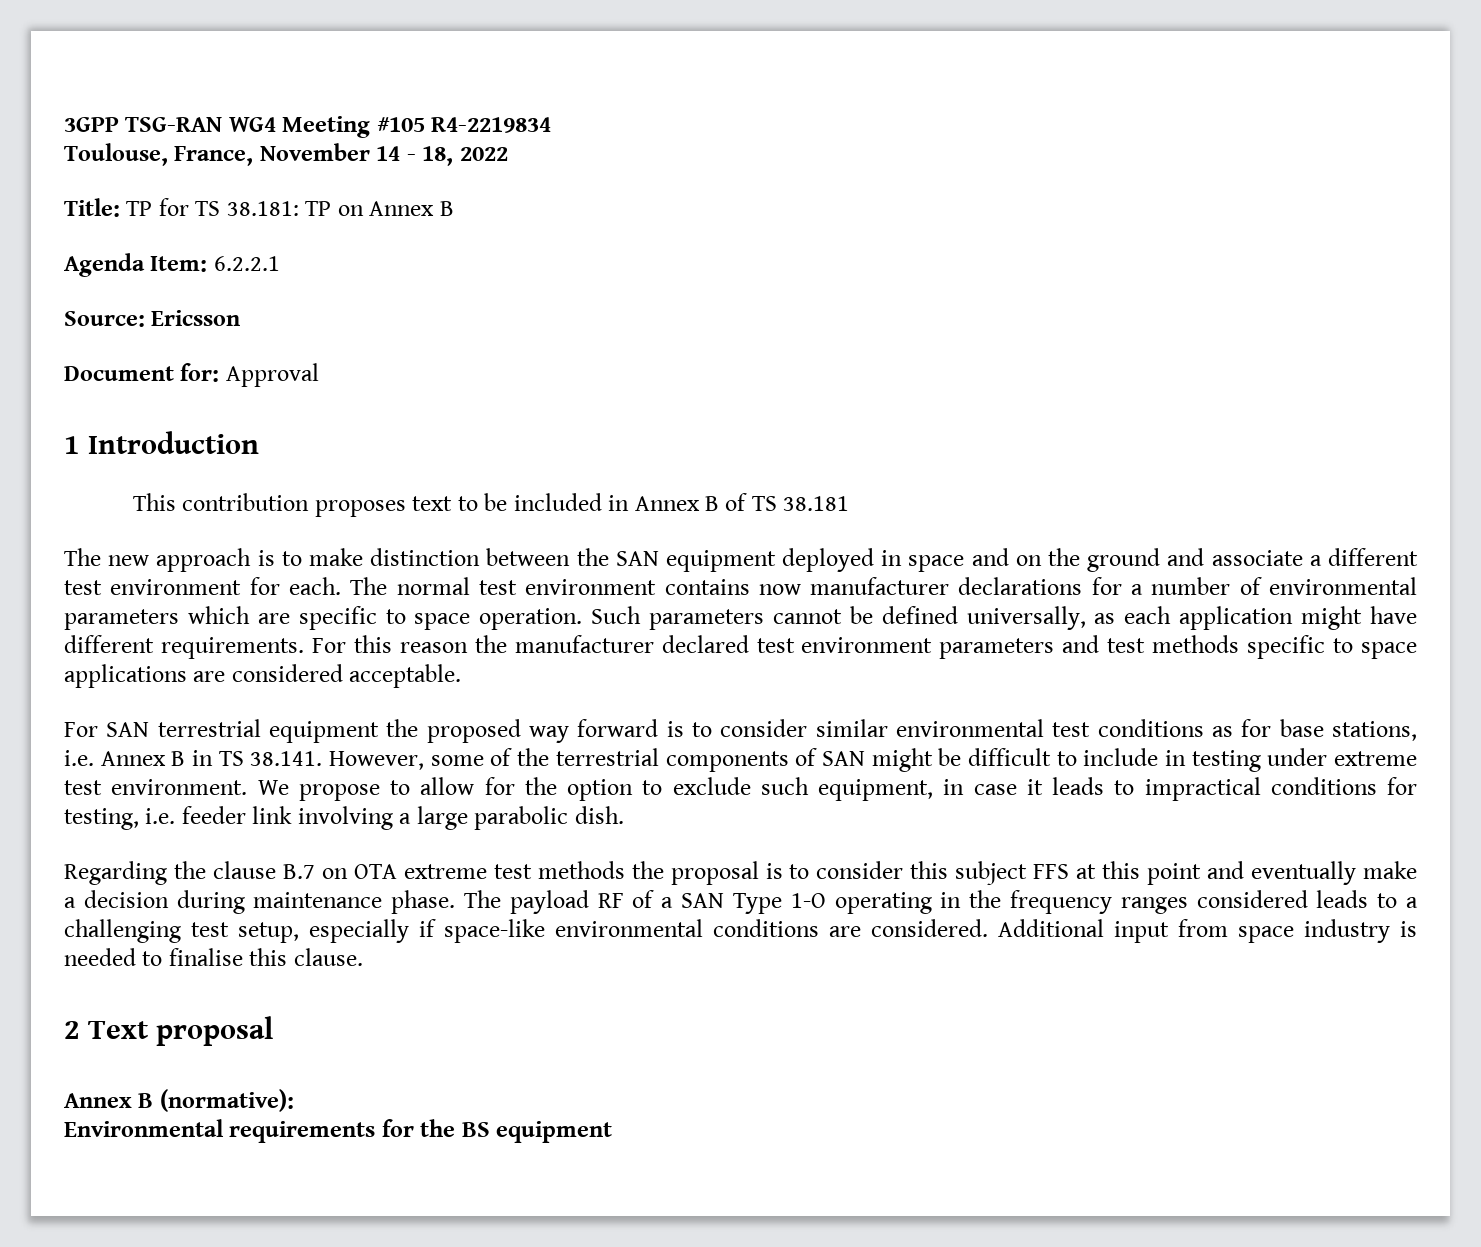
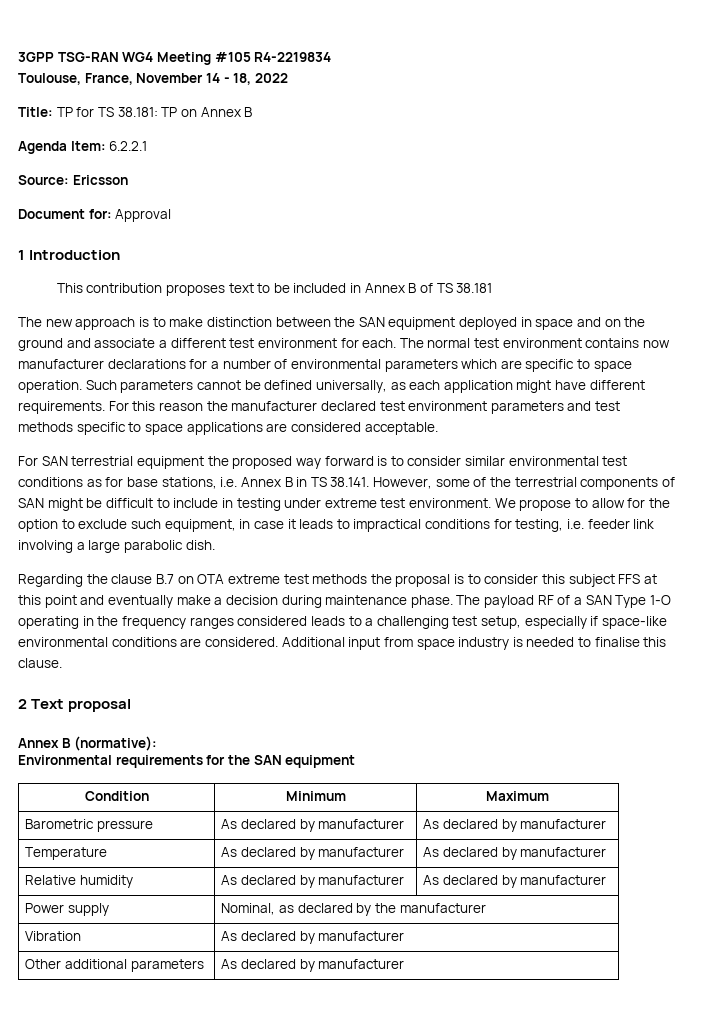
- Environmental requirements for the BS equipment
+ Environmental requirements for the SAN equipment
+ Condition | Minimum | Maximum
+ Barometric pressure | As declared by manufacturer | As declared by manufacturer
+ Temperature | As declared by manufacturer | As declared by manufacturer
+ Relative humidity | As declared by manufacturer | As declared by manufacturer
+ Power supply | Nominal, as declared by the manufacturer
+ Vibration | As declared by manufacturer
+ Other additional parameters | As declared by manufacturer

